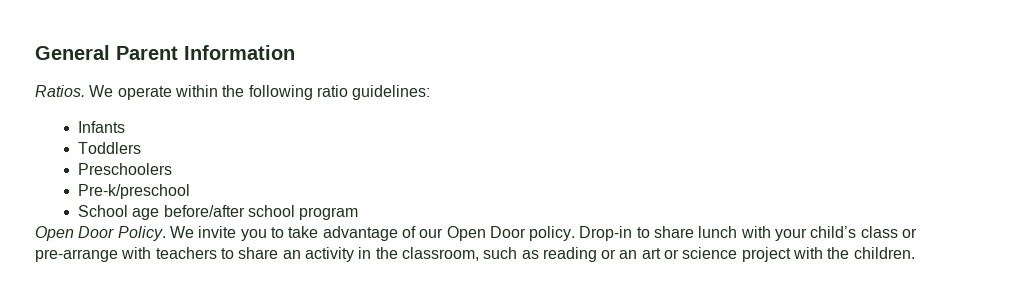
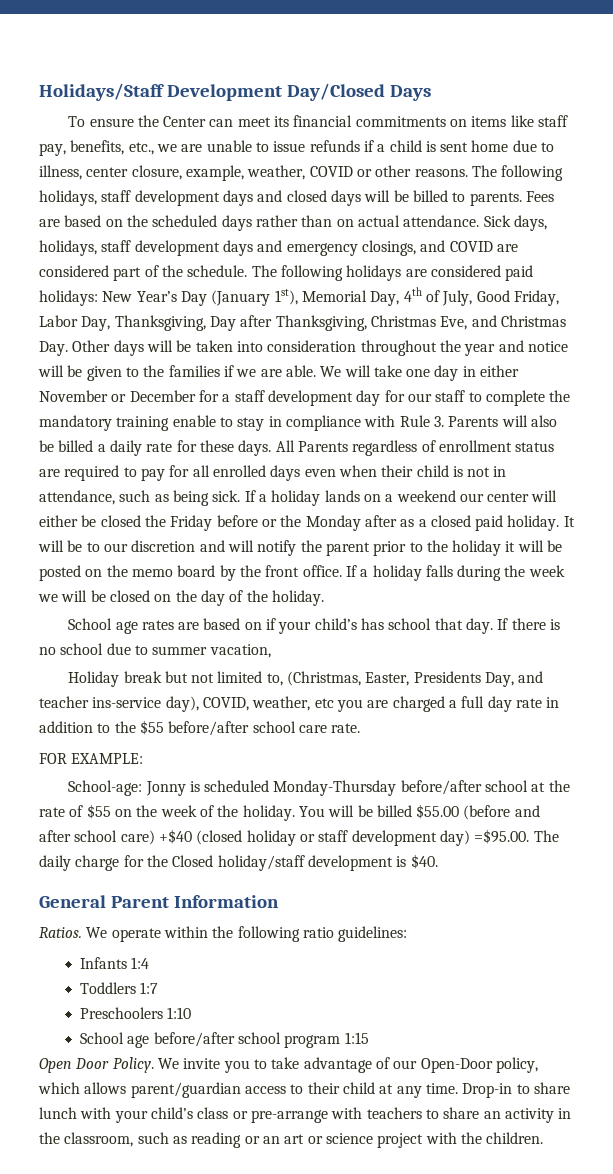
+ Holidays/Staff Development Day/Closed Days
+ To ensure the Center can meet its financial commitments on items like staff pay, benefits, etc., we are unable to issue refunds if a child is sent home due to illness, center closure, example, weather, COVID or other reasons. The following holidays, staff development days and closed days will be billed to parents. Fees are based on the scheduled days rather than on actual attendance. Sick days, holidays, staff development days and emergency closings, and COVID are considered part of the schedule. The following holidays are considered paid holidays: New Year’s Day (January 1st), Memorial Day, 4th of July, Good Friday, Labor Day, Thanksgiving, Day after Thanksgiving, Christmas Eve, and Christmas Day. Other days will be taken into consideration throughout the year and notice will be given to the families if we are able. We will take one day in either November or December for a staff development day for our staff to complete the mandatory training enable to stay in compliance with Rule 3. Parents will also be billed a daily rate for these days. All Parents regardless of enrollment status are required to pay for all enrolled days even when their child is not in attendance, such as being sick. If a holiday lands on a weekend our center will either be closed the Friday before or the Monday after as a closed paid holiday. It will be to our discretion and will notify the parent prior to the holiday it will be posted on the memo board by the front office. If a holiday falls during the week we will be closed on the day of the holiday.
+ School age rates are based on if your child’s has school that day. If there is no school due to summer vacation,
+ Holiday break but not limited to, (Christmas, Easter, Presidents Day, and teacher ins-service day), COVID, weather, etc you are charged a full day rate in addition to the $55 before/after school care rate.
+ FOR EXAMPLE:
+ School-age: Jonny is scheduled Monday-Thursday before/after school at the rate of $55 on the week of the holiday. You will be billed $55.00 (before and after school care) +$40 (closed holiday or staff development day) =$95.00. The daily charge for the Closed holiday/staff development is $40.
- Infants
+ Infants 1:4
- Toddlers
+ Toddlers 1:7
- Preschoolers
- Pre-k/preschool
+ Preschoolers 1:10
- School age before/after school program
+ School age before/after school program 1:15
- We invite you to take advantage of our Open Door policy.
+ We invite you to take advantage of our Open-Door policy, which allows parent/guardian access to their child at any time.

